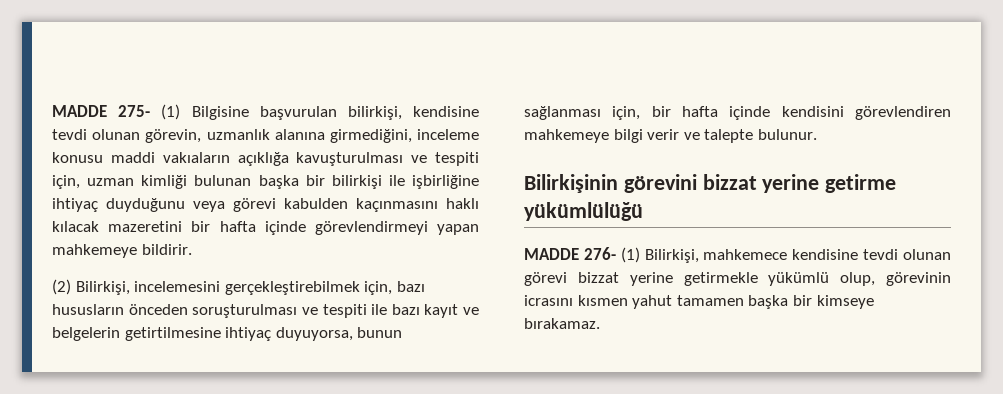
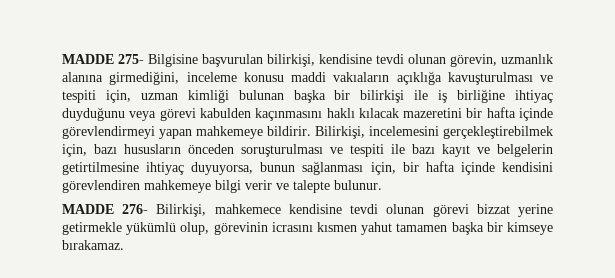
- MADDE 275- (1) Bilgisine başvurulan bilirkişi, kendisine tevdi olunan görevin, uzmanlık alanına girmediğini, inceleme konusu maddi vakıaların açıklığa kavuşturulması ve tespiti için, uzman kimliği bulunan başka bir bilirkişi ile işbirliğine ihtiyaç duyduğunu veya görevi kabulden kaçınmasını haklı kılacak mazeretini bir hafta içinde görevlendirmeyi yapan mahkemeye bildirir.
- (2) Bilirkişi, incelemesini gerçekleştirebilmek için, bazı hususların önceden soruşturulması ve tespiti ile bazı kayıt ve belgelerin getirtilmesine ihtiyaç duyuyorsa, bunun sağlanması için, bir hafta içinde kendisini görevlendiren mahkemeye bilgi verir ve talepte bulunur.
+ MADDE 275- Bilgisine başvurulan bilirkişi, kendisine tevdi olunan görevin, uzmanlık alanına girmediğini, inceleme konusu maddi vakıaların açıklığa kavuşturulması ve tespiti için, uzman kimliği bulunan başka bir bilirkişi ile iş birliğine ihtiyaç duyduğunu veya görevi kabulden kaçınmasını haklı kılacak mazeretini bir hafta içinde görevlendirmeyi yapan mahkemeye bildirir. Bilirkişi, incelemesini gerçekleştirebilmek için, bazı hususların önceden soruşturulması ve tespiti ile bazı kayıt ve belgelerin getirtilmesine ihtiyaç duyuyorsa, bunun sağlanması için, bir hafta içinde kendisini görevlendiren mahkemeye bilgi verir ve talepte bulunur.
- Bilirkişinin görevini bizzat yerine getirme yükümlülüğü
- MADDE 276- (1) Bilirkişi, mahkemece kendisine tevdi olunan görevi bizzat yerine getirmekle yükümlü olup, görevinin icrasını kısmen yahut tamamen başka bir kimseye bırakamaz.
+ MADDE 276- Bilirkişi, mahkemece kendisine tevdi olunan görevi bizzat yerine getirmekle yükümlü olup, görevinin icrasını kısmen yahut tamamen başka bir kimseye bırakamaz.

